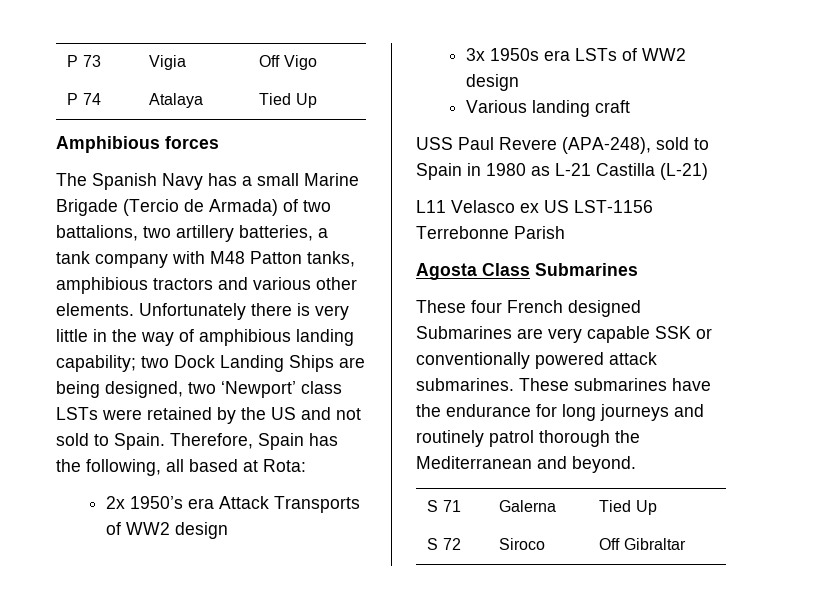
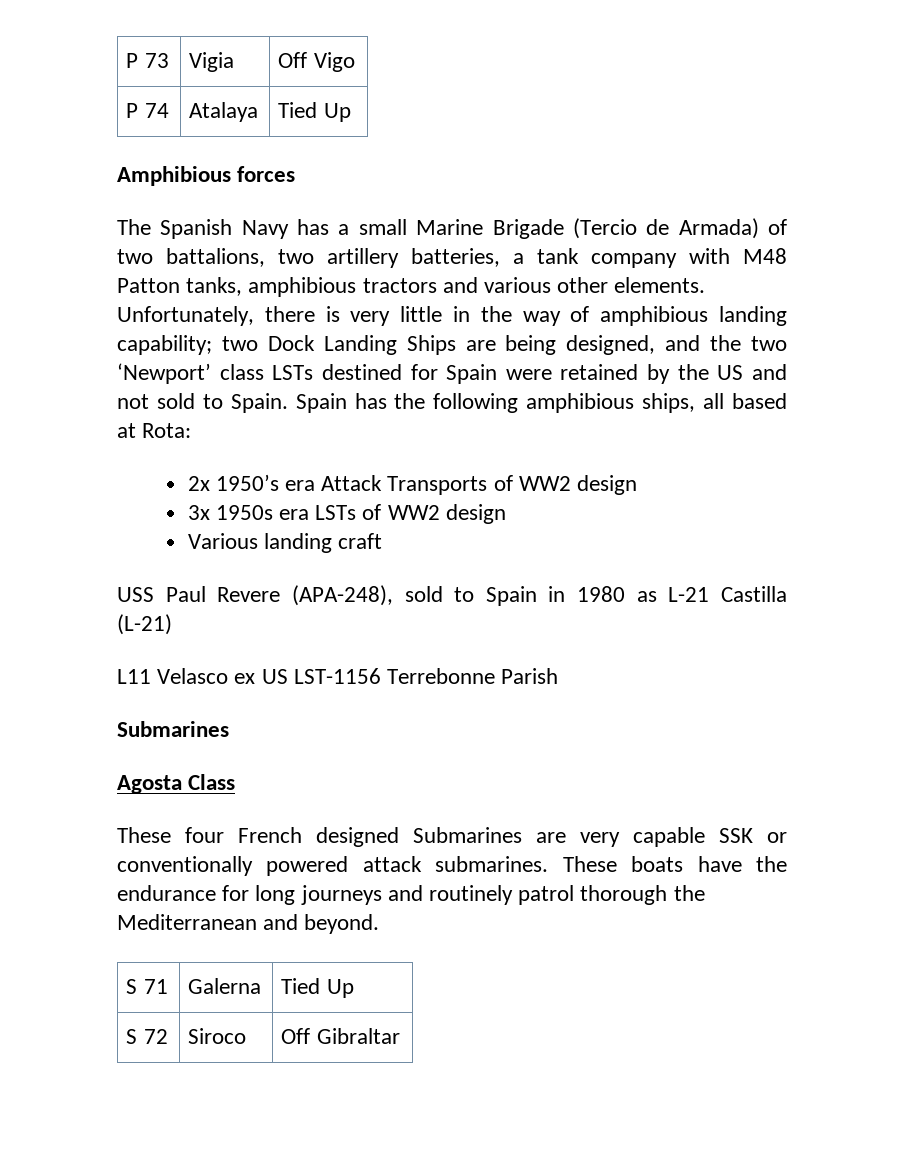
- Unfortunately there is very little in the way of amphibious landing capability; two Dock Landing Ships are being designed, two ‘Newport’ class LSTs were retained by the US and not sold to Spain.
+ Unfortunately, there is very little in the way of amphibious landing capability; two Dock Landing Ships are being designed, and the two ‘Newport’ class LSTs destined for Spain were retained by the US and not sold to Spain.
- Therefore, Spain has the following, all based at Rota:
+ Spain has the following amphibious ships, all based at Rota:
  L11 Velasco ex US LST-1156 Terrebonne Parish
+ Submarines
- Agosta Class Submarines
+ Agosta Class
- These submarines have the endurance for long journeys and routinely patrol thorough the Mediterranean and beyond.
+ These boats have the endurance for long journeys and routinely patrol thorough the Mediterranean and beyond.

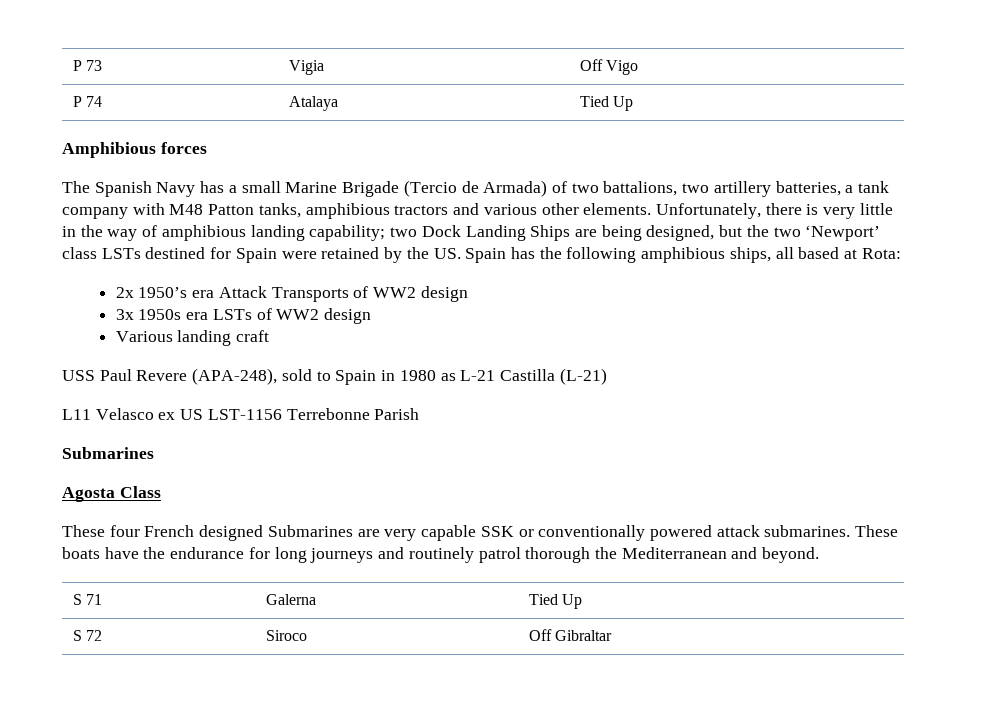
- Unfortunately, there is very little in the way of amphibious landing capability; two Dock Landing Ships are being designed, and the two ‘Newport’ class LSTs destined for Spain were retained by the US and not sold to Spain. Spain has the following amphibious ships, all based at Rota:
+ Unfortunately, there is very little in the way of amphibious landing capability; two Dock Landing Ships are being designed, but the two ‘Newport’ class LSTs destined for Spain were retained by the US. Spain has the following amphibious ships, all based at Rota:

